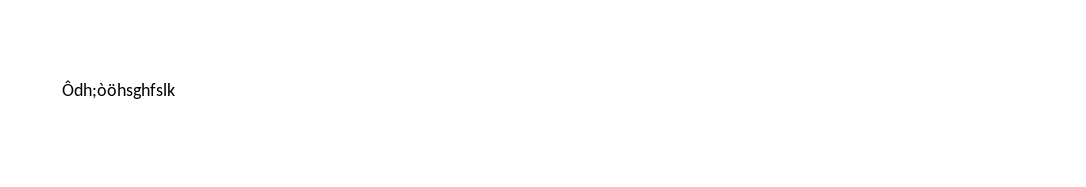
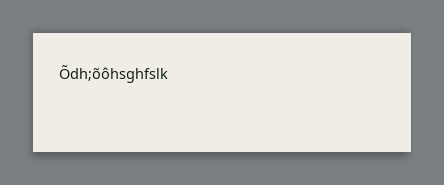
- Ôdh;òöhsghfslk
+ Õdh;õôhsghfslk

